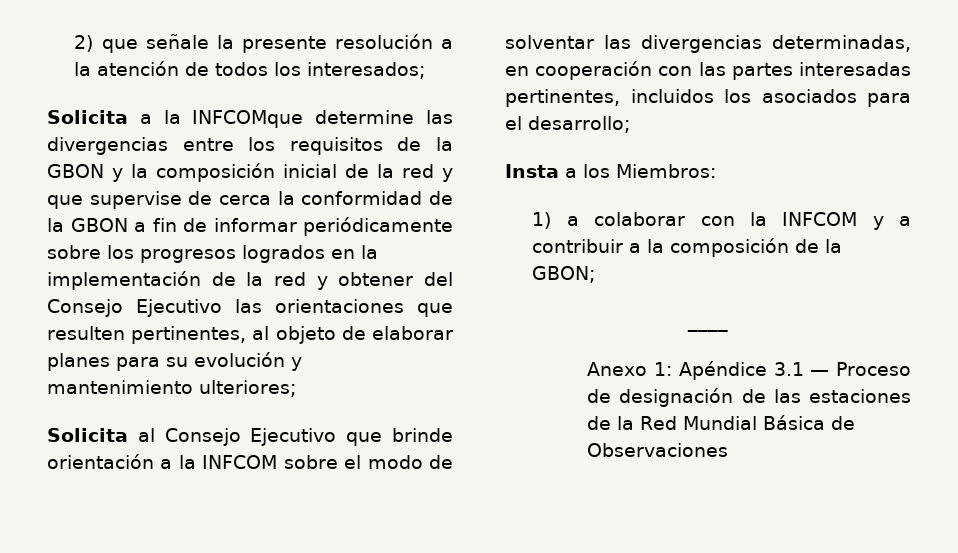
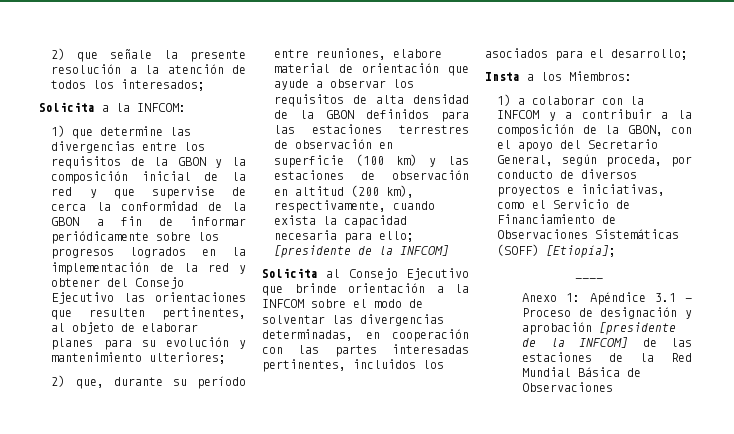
- Solicita a la INFCOMque determine las divergencias entre los requisitos de la GBON y la composición inicial de la red y que supervise de cerca la conformidad de la GBON a fin de informar periódicamente sobre los progresos logrados en la implementación de la red y obtener del Consejo Ejecutivo las orientaciones que resulten pertinentes, al objeto de elaborar planes para su evolución y mantenimiento ulteriores;
+ Solicita a la INFCOM:
+ 1) que determine las divergencias entre los requisitos de la GBON y la composición inicial de la red y que supervise de cerca la conformidad de la GBON a fin de informar periódicamente sobre los progresos logrados en la implementación de la red y obtener del Consejo Ejecutivo las orientaciones que resulten pertinentes, al objeto de elaborar planes para su evolución y mantenimiento ulteriores;
+ 2) que, durante su período entre reuniones, elabore material de orientación que ayude a observar los requisitos de alta densidad de la GBON definidos para las estaciones terrestres de observación en superficie (100 km) y las estaciones de observación en altitud (200 km), respectivamente, cuando exista la capacidad necesaria para ello; [presidente de la INFCOM]
- 1) a colaborar con la INFCOM y a contribuir a la composición de la GBON;
+ 1) a colaborar con la INFCOM y a contribuir a la composición de la GBON, con el apoyo del Secretario General, según proceda, por conducto de diversos proyectos e iniciativas, como el Servicio de Financiamiento de Observaciones Sistemáticas (SOFF) [Etiopía];
- Anexo 1: Apéndice 3.1 — Proceso de designación de las estaciones de la Red Mundial Básica de Observaciones
+ Anexo 1: Apéndice 3.1 — Proceso de designación y aprobación [presidente de la INFCOM] de las estaciones de la Red Mundial Básica de Observaciones

